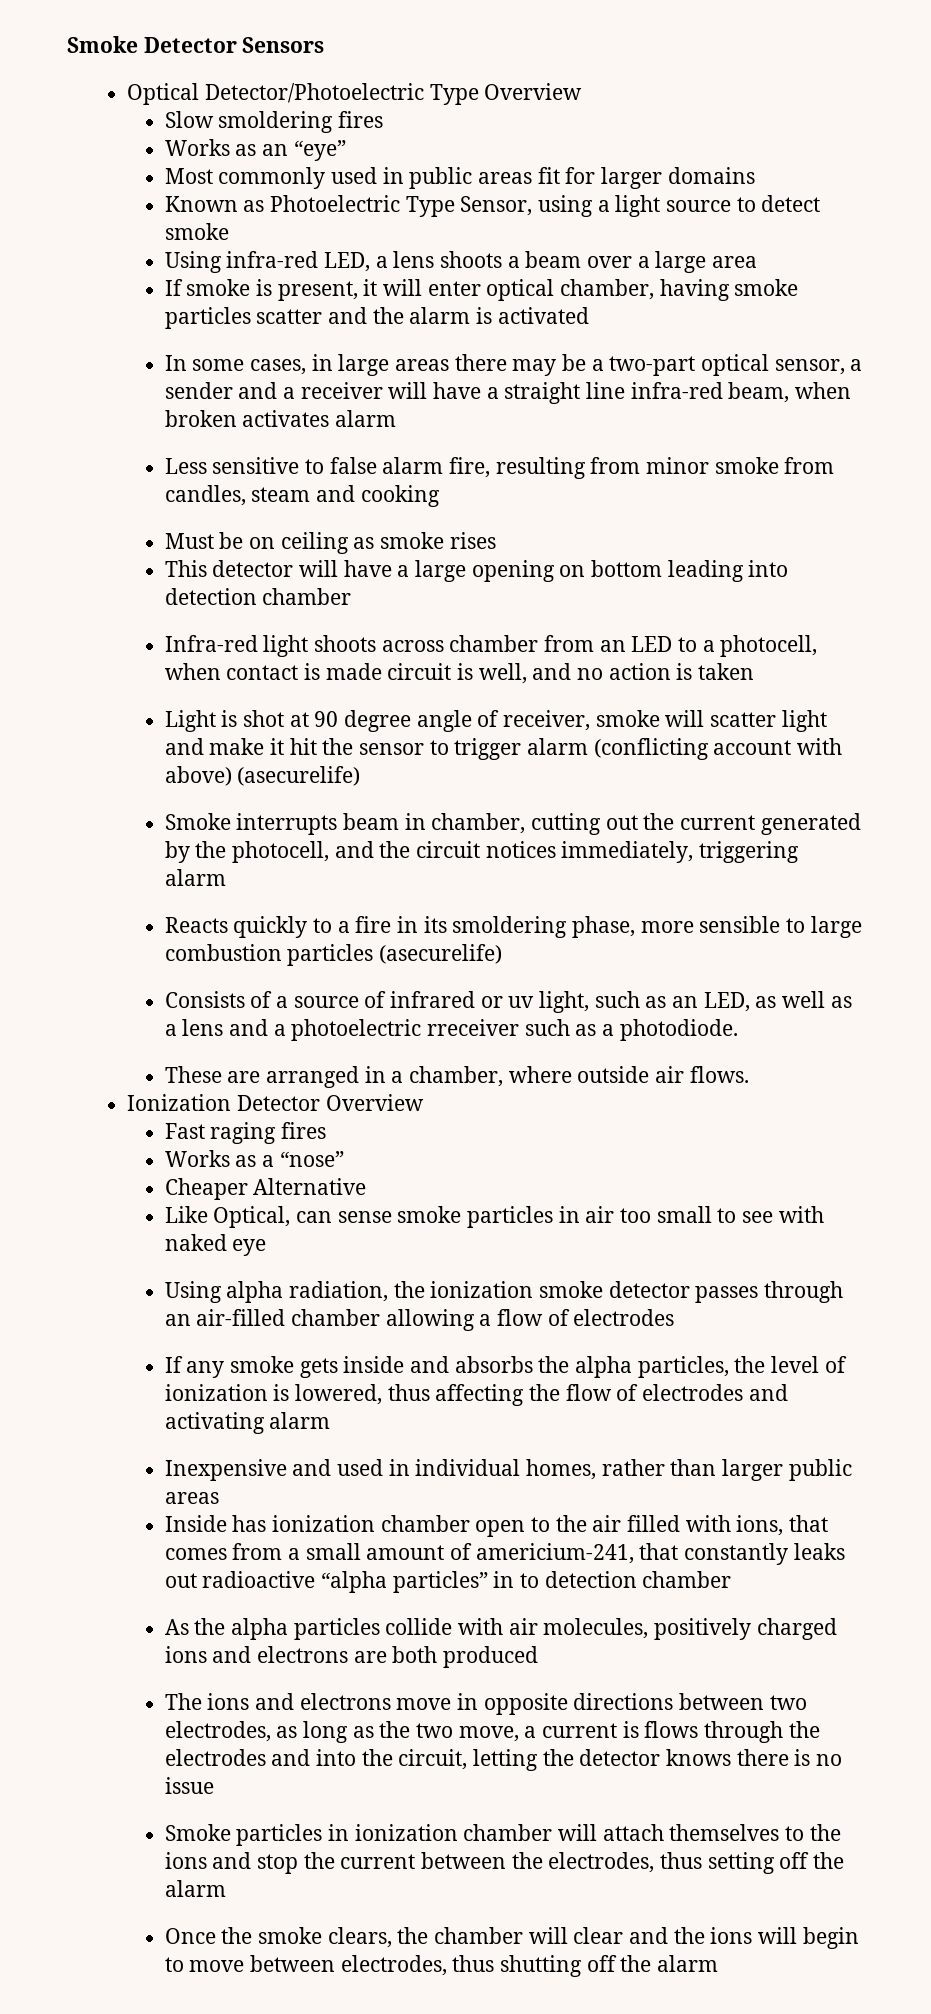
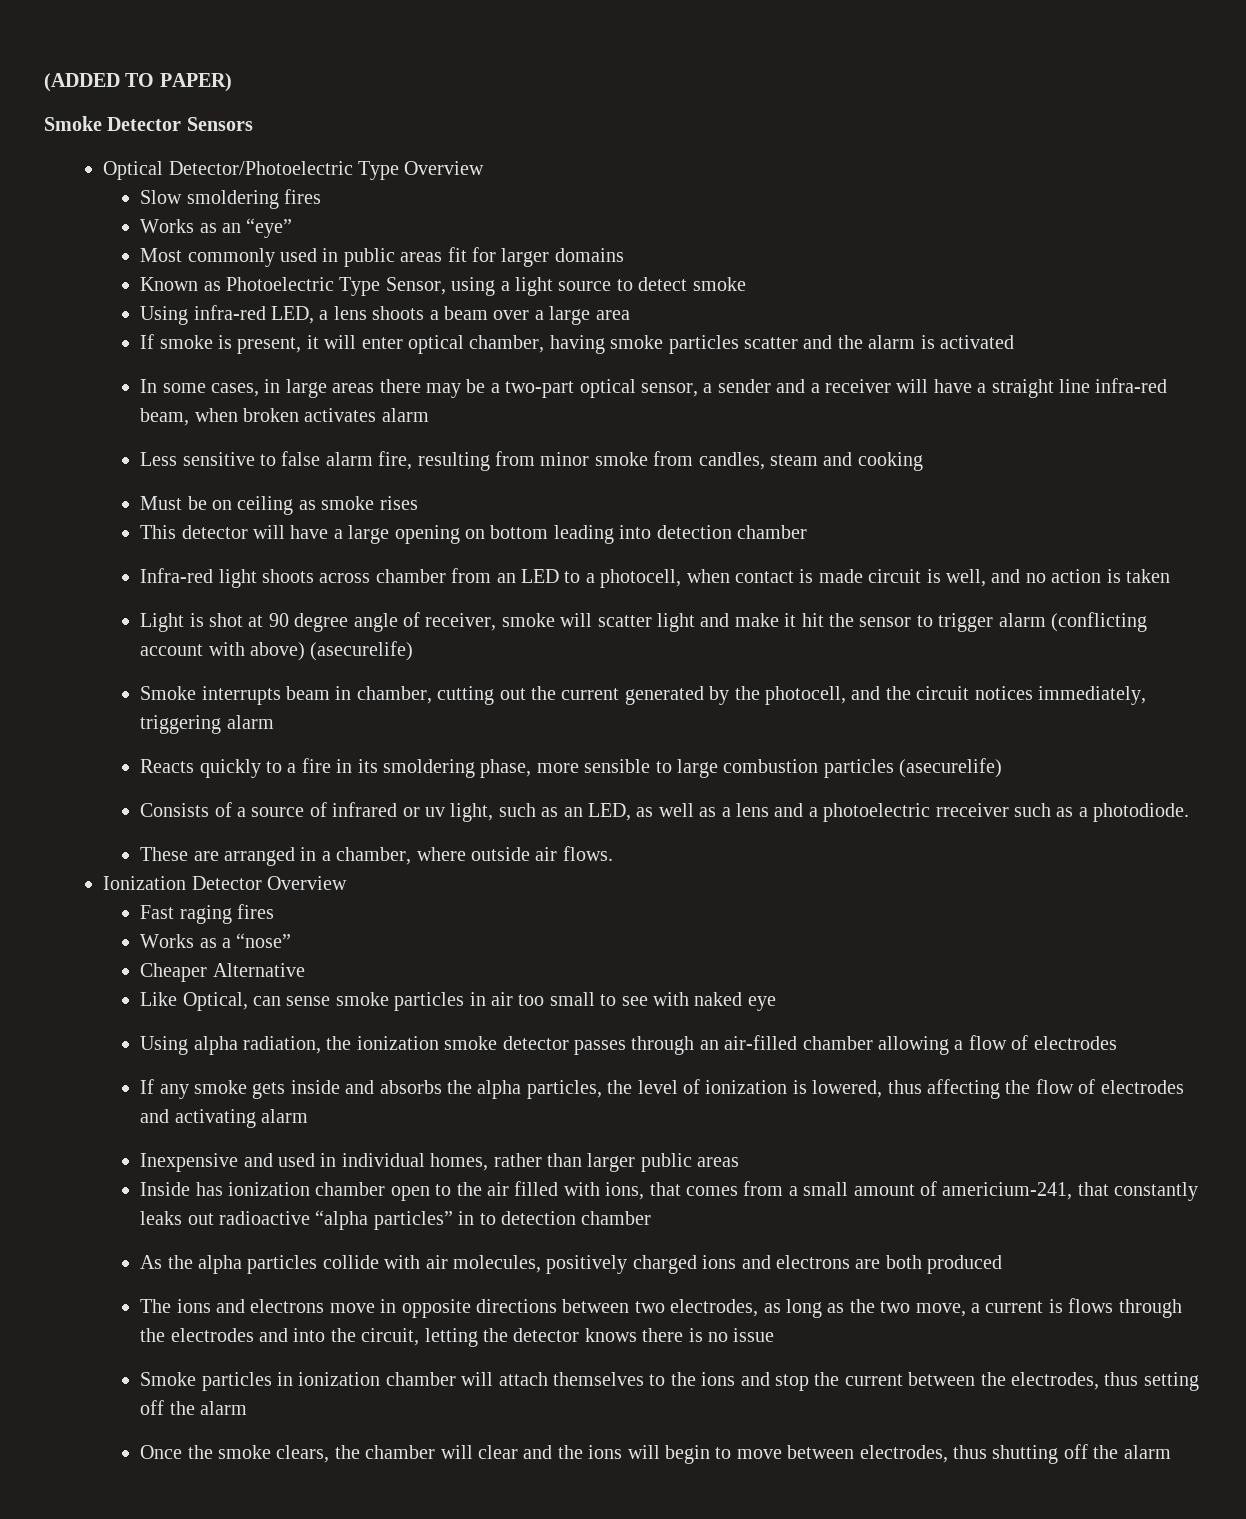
+ (ADDED TO PAPER)

